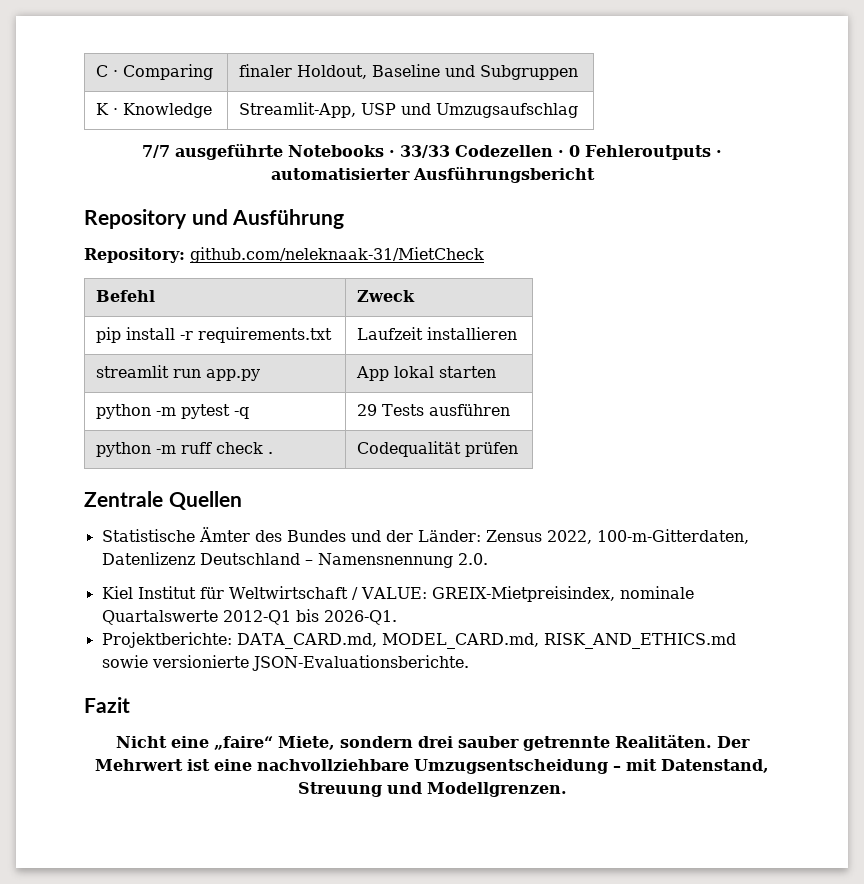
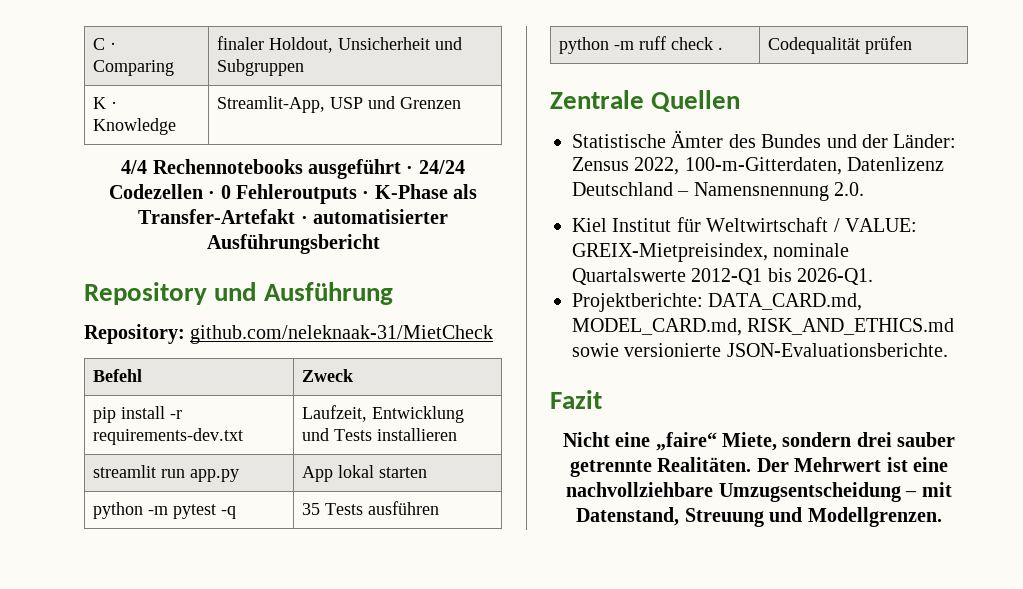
- C · Comparing | finaler Holdout, Baseline und Subgruppen
+ C · Comparing | finaler Holdout, Unsicherheit und Subgruppen
- K · Knowledge | Streamlit-App, USP und Umzugsaufschlag
- 7/7 ausgeführte Notebooks · 33/33 Codezellen · 0 Fehleroutputs · automatisierter Ausführungsbericht
+ K · Knowledge | Streamlit-App, USP und Grenzen
+ 4/4 Rechennotebooks ausgeführt · 24/24 Codezellen · 0 Fehleroutputs · K-Phase als Transfer-Artefakt · automatisierter Ausführungsbericht
- pip install -r requirements.txt | Laufzeit installieren
+ pip install -r requirements-dev.txt | Laufzeit, Entwicklung und Tests installieren
- python -m pytest -q | 29 Tests ausführen
+ python -m pytest -q | 35 Tests ausführen

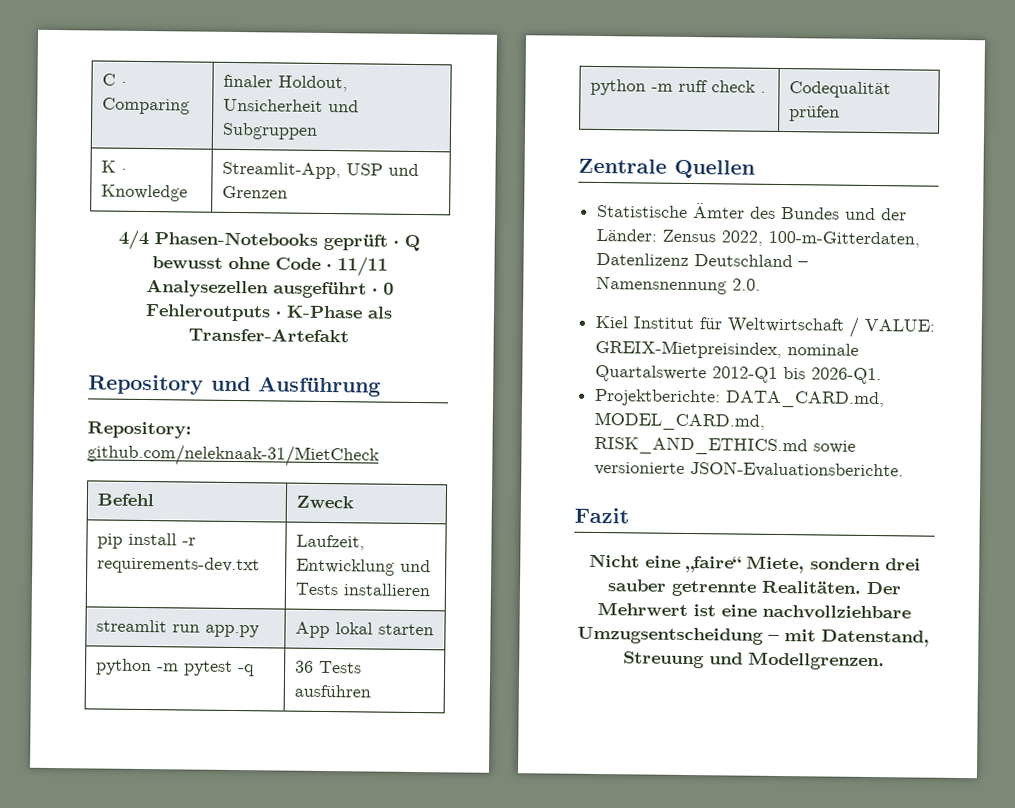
- 4/4 Rechennotebooks ausgeführt · 24/24 Codezellen · 0 Fehleroutputs · K-Phase als Transfer-Artefakt · automatisierter Ausführungsbericht
+ 4/4 Phasen-Notebooks geprüft · Q bewusst ohne Code · 11/11 Analysezellen ausgeführt · 0 Fehleroutputs · K-Phase als Transfer-Artefakt
- python -m pytest -q | 35 Tests ausführen
+ python -m pytest -q | 36 Tests ausführen

